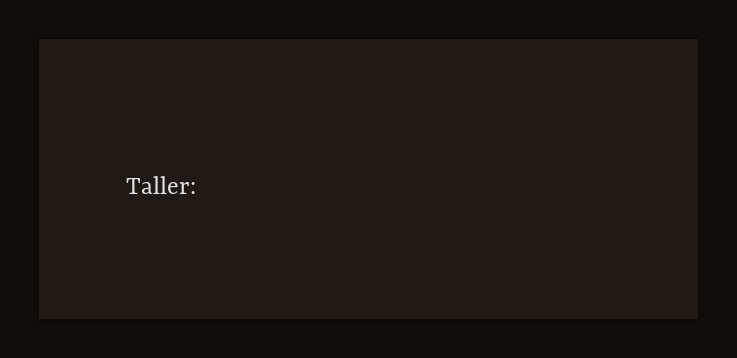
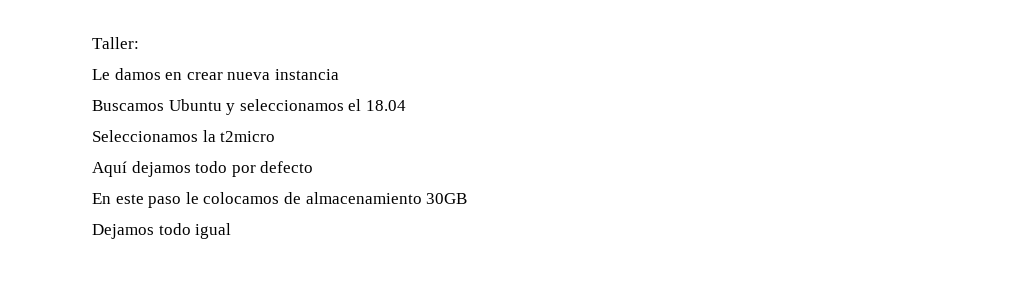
+ Le damos en crear nueva instancia
+ Buscamos Ubuntu y seleccionamos el 18.04
+ Seleccionamos la t2micro
+ Aquí dejamos todo por defecto
+ En este paso le colocamos de almacenamiento 30GB
+ Dejamos todo igual

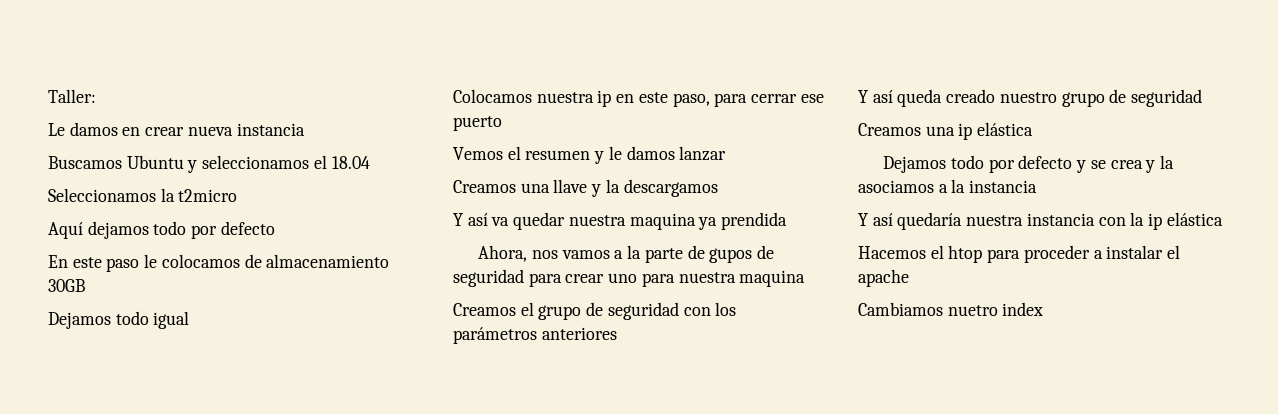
+ Colocamos nuestra ip en este paso, para cerrar ese puerto
+ Vemos el resumen y le damos lanzar
+ Creamos una llave y la descargamos
+ Y así va quedar nuestra maquina ya prendida
+ Ahora, nos vamos a la parte de gupos de seguridad para crear uno para nuestra maquina
+ Creamos el grupo de seguridad con los parámetros anteriores
+ Y así queda creado nuestro grupo de seguridad
+ Creamos una ip elástica
+ Dejamos todo por defecto y se crea y la asociamos a la instancia
+ Y así quedaría nuestra instancia con la ip elástica
+ Hacemos el htop para proceder a instalar el apache
+ Cambiamos nuetro index

